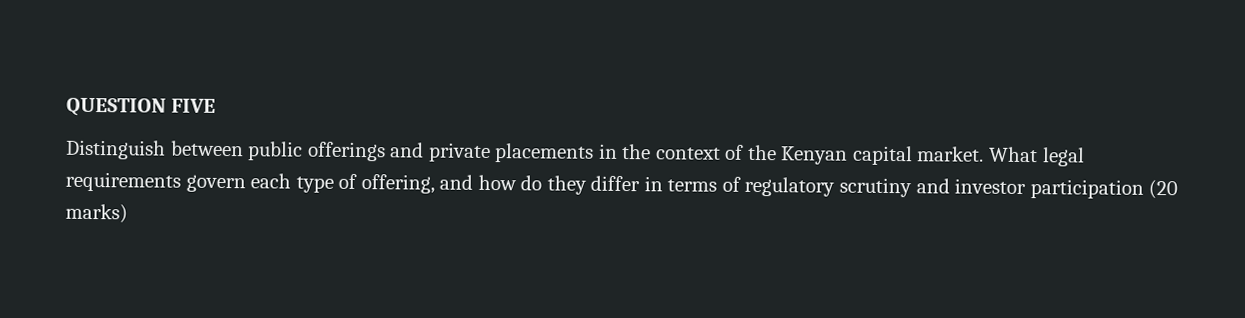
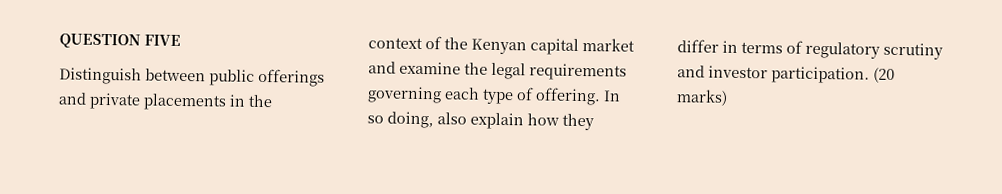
- Distinguish between public offerings and private placements in the context of the Kenyan capital market. What legal requirements govern each type of offering, and how do they differ in terms of regulatory scrutiny and investor participation (20 marks)
+ Distinguish between public offerings and private placements in the context of the Kenyan capital market and examine the legal requirements governing each type of offering. In so doing, also explain how they differ in terms of regulatory scrutiny and investor participation. (20 marks)

